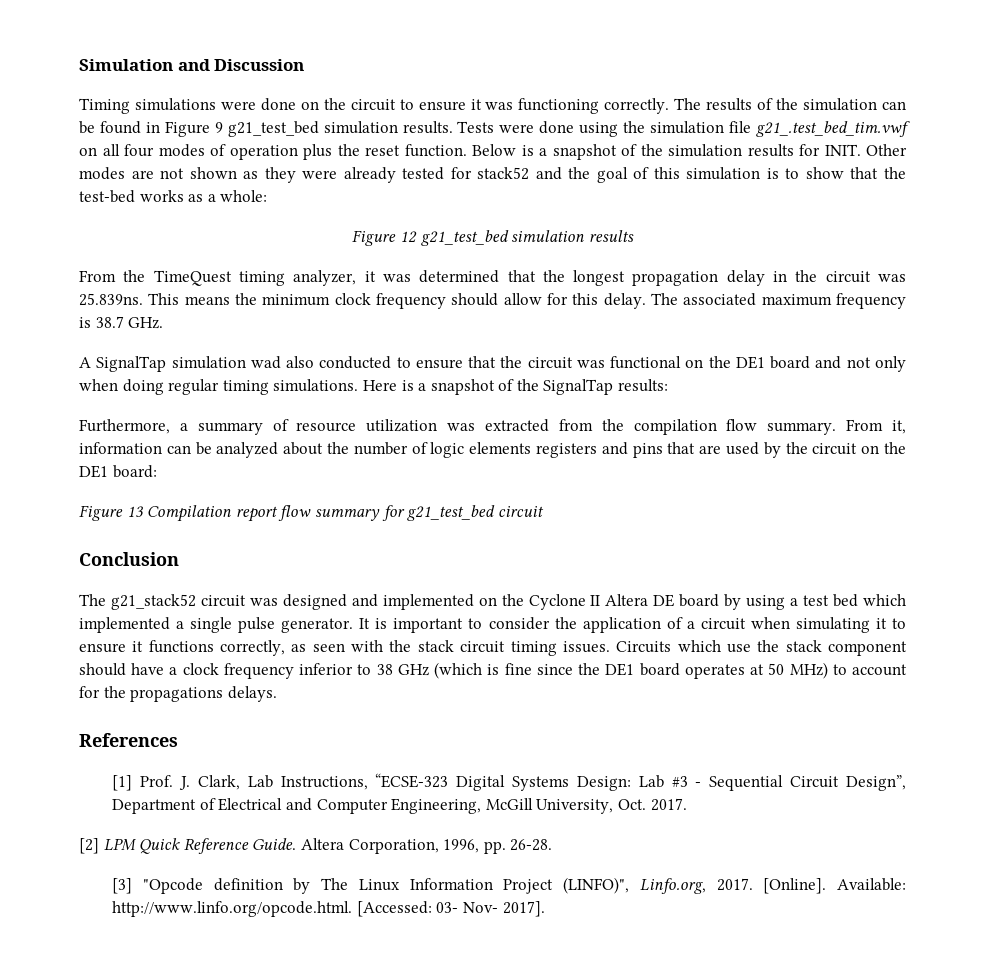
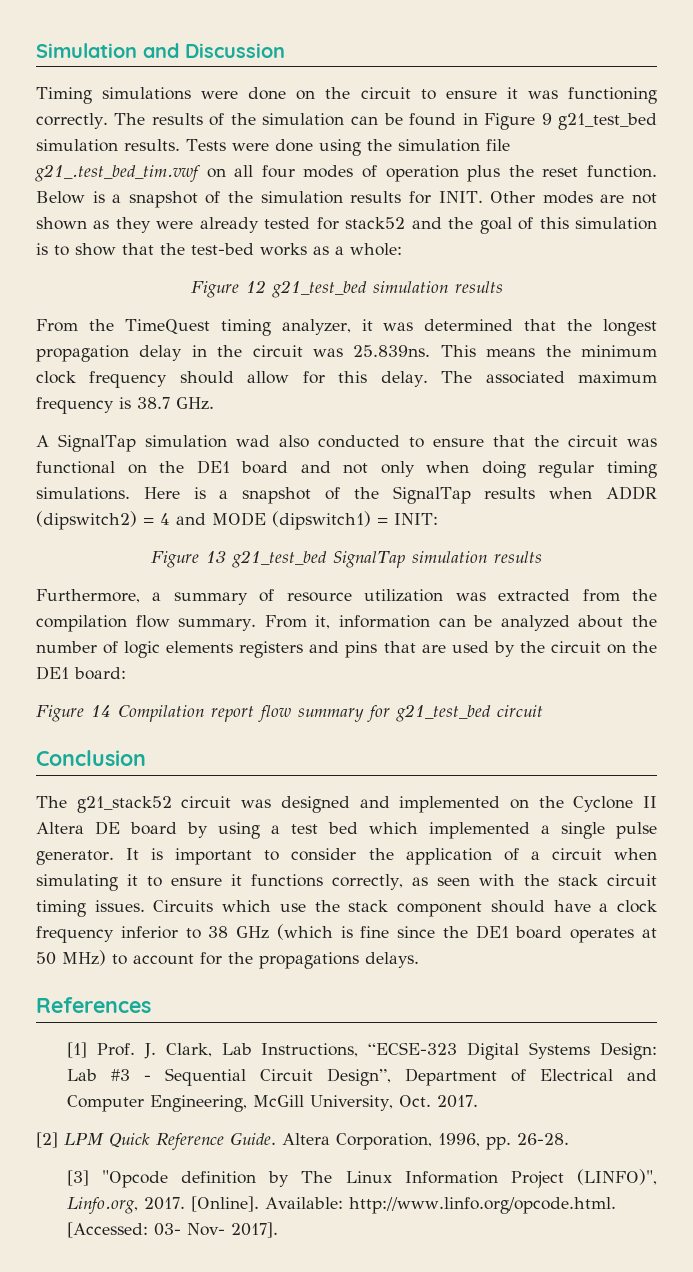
- Here is a snapshot of the SignalTap results:
+ Here is a snapshot of the SignalTap results when ADDR (dipswitch2) = 4 and MODE (dipswitch1) = INIT:
+ Figure 13 g21_test_bed SignalTap simulation results
- Figure 13 Compilation report flow summary for g21_test_bed circuit
+ Figure 14 Compilation report flow summary for g21_test_bed circuit

